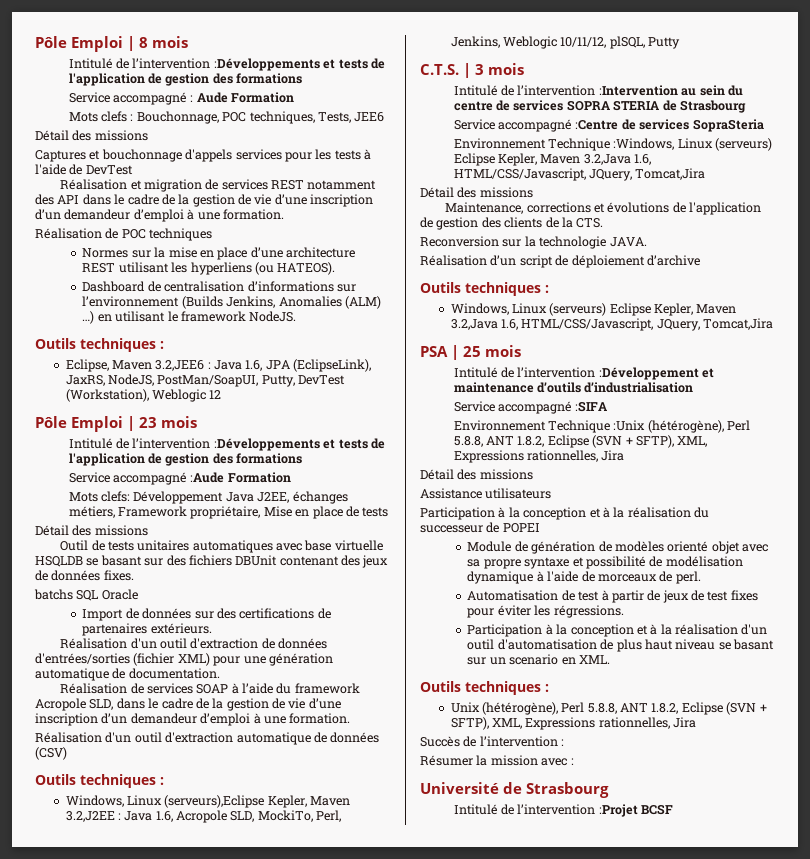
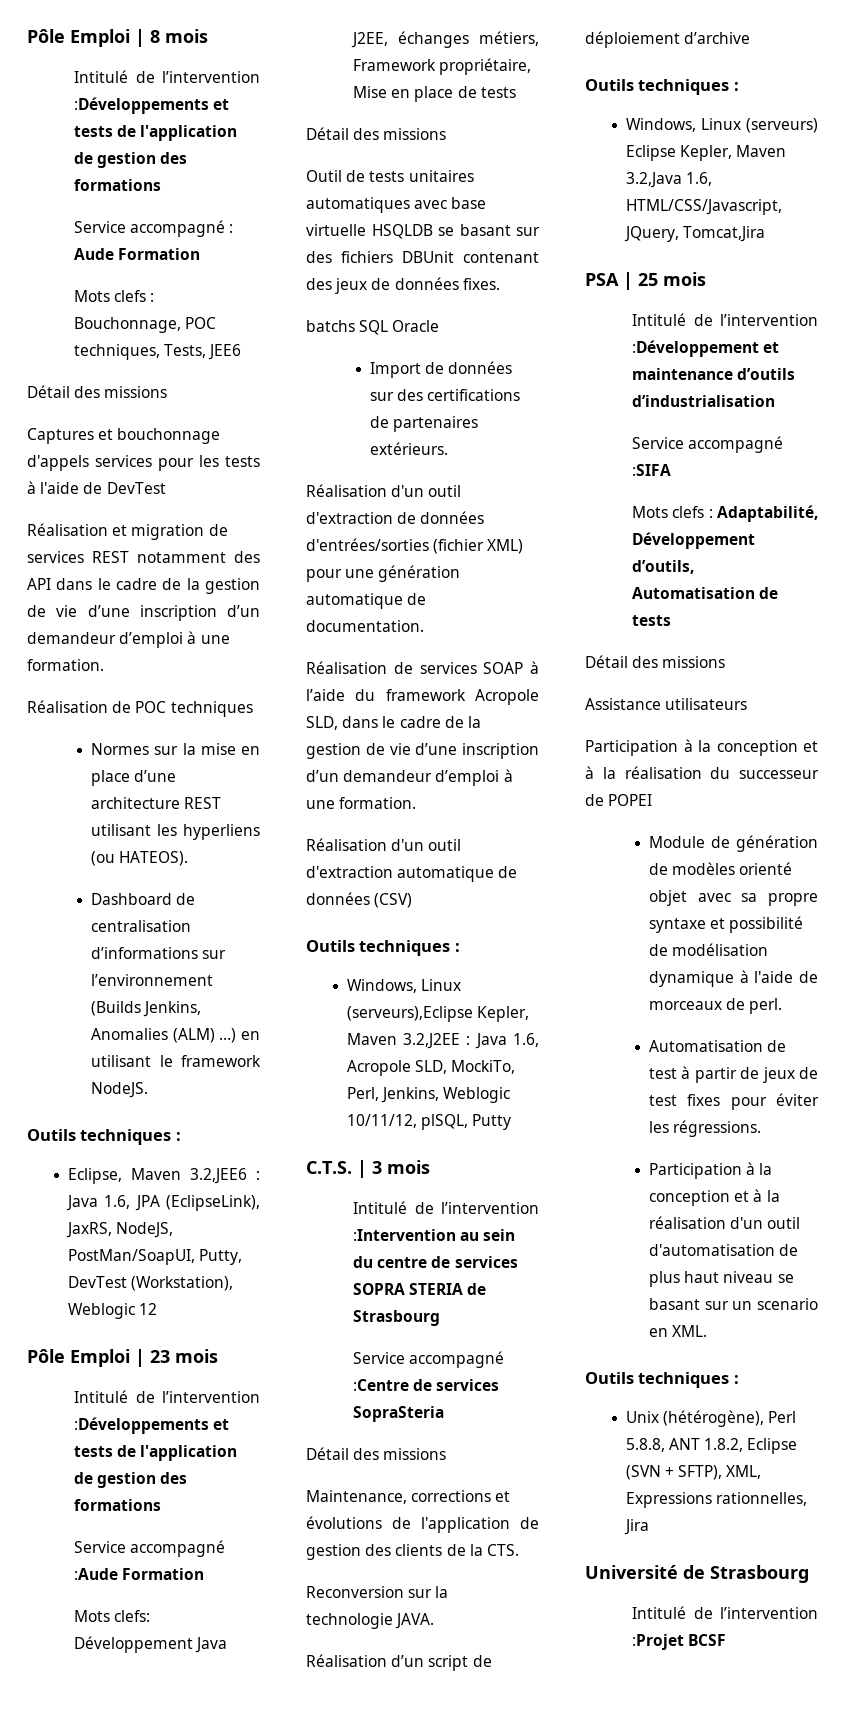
- Environnement Technique :Windows, Linux (serveurs) Eclipse Kepler, Maven 3.2,Java 1.6, HTML/CSS/Javascript, JQuery, Tomcat,Jira
- Environnement Technique :Unix (hétérogène), Perl 5.8.8, ANT 1.8.2, Eclipse (SVN + SFTP), XML, Expressions rationnelles, Jira
+ Mots clefs : Adaptabilité, Développement d’outils, Automatisation de tests
- Succès de l’intervention :
- Résumer la mission avec :

